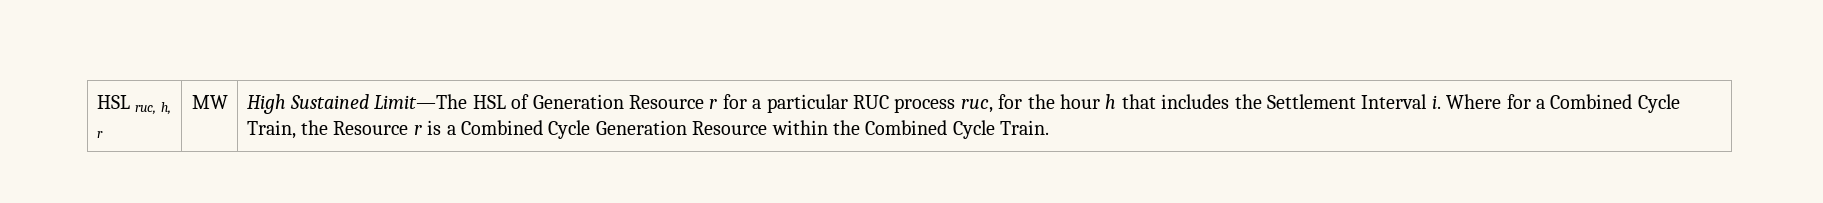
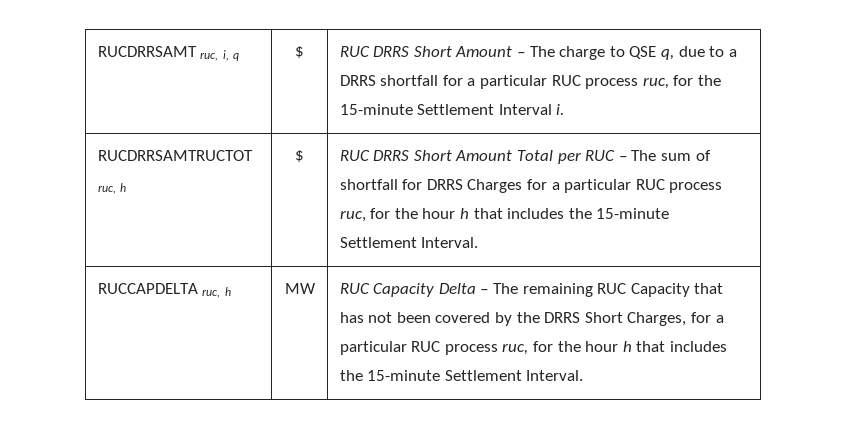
- HSL ruc, h, r | MW | High Sustained Limit—The HSL of Generation Resource r for a particular RUC process ruc, for the hour h that includes the Settlement Interval i. Where for a Combined Cycle Train, the Resource r is a Combined Cycle Generation Resource within the Combined Cycle Train.
+ RUCDRRSAMT ruc, i, q | $ | RUC DRRS Short Amount – The charge to QSE q, due to a DRRS shortfall for a particular RUC process ruc, for the 15-minute Settlement Interval i.
+ RUCDRRSAMTRUCTOT ruc, h | $ | RUC DRRS Short Amount Total per RUC – The sum of shortfall for DRRS Charges for a particular RUC process ruc, for the hour h that includes the 15-minute Settlement Interval.
+ RUCCAPDELTA ruc, h | MW | RUC Capacity Delta – The remaining RUC Capacity that has not been covered by the DRRS Short Charges, for a particular RUC process ruc, for the hour h that includes the 15-minute Settlement Interval.

